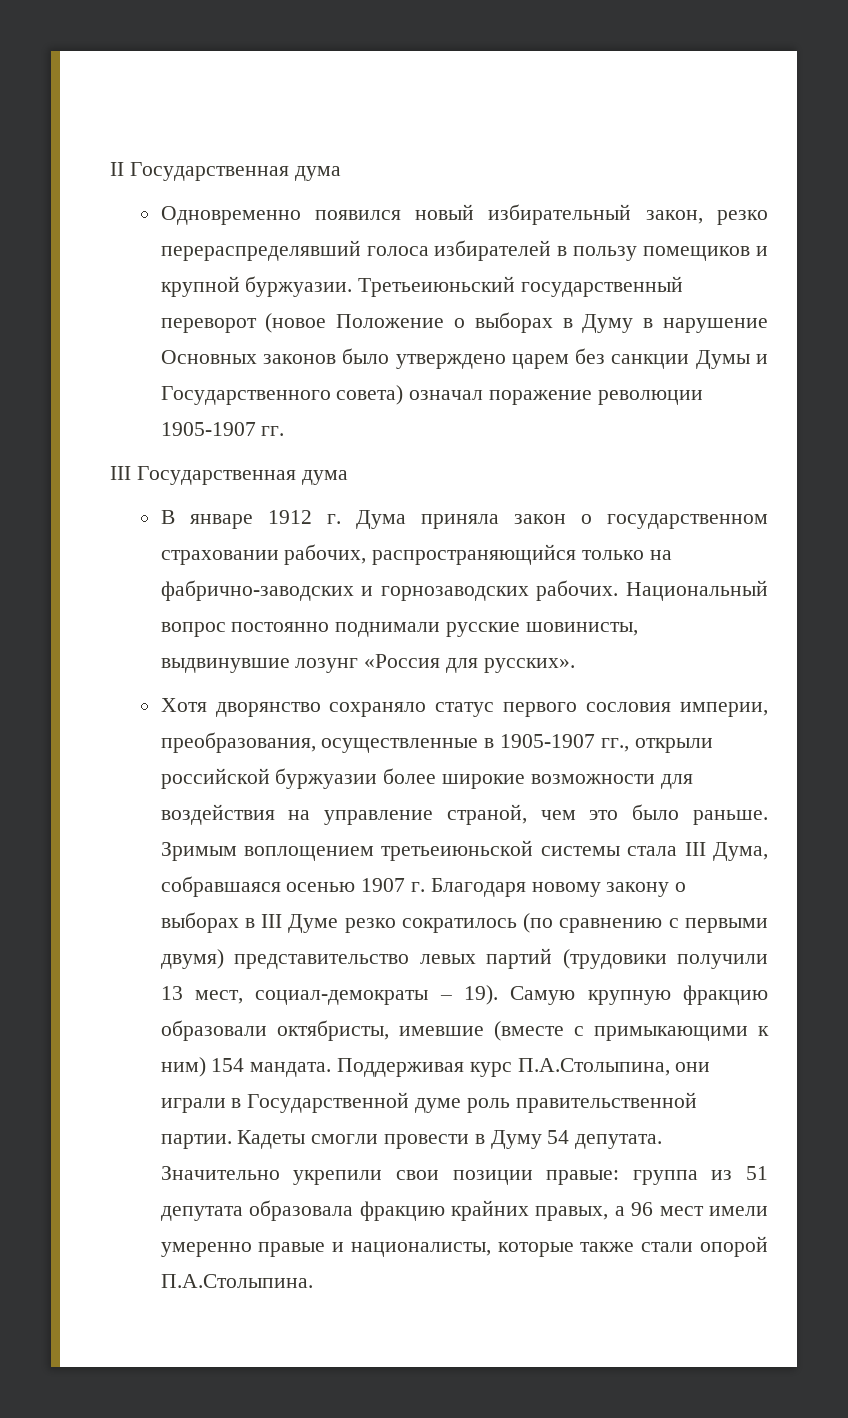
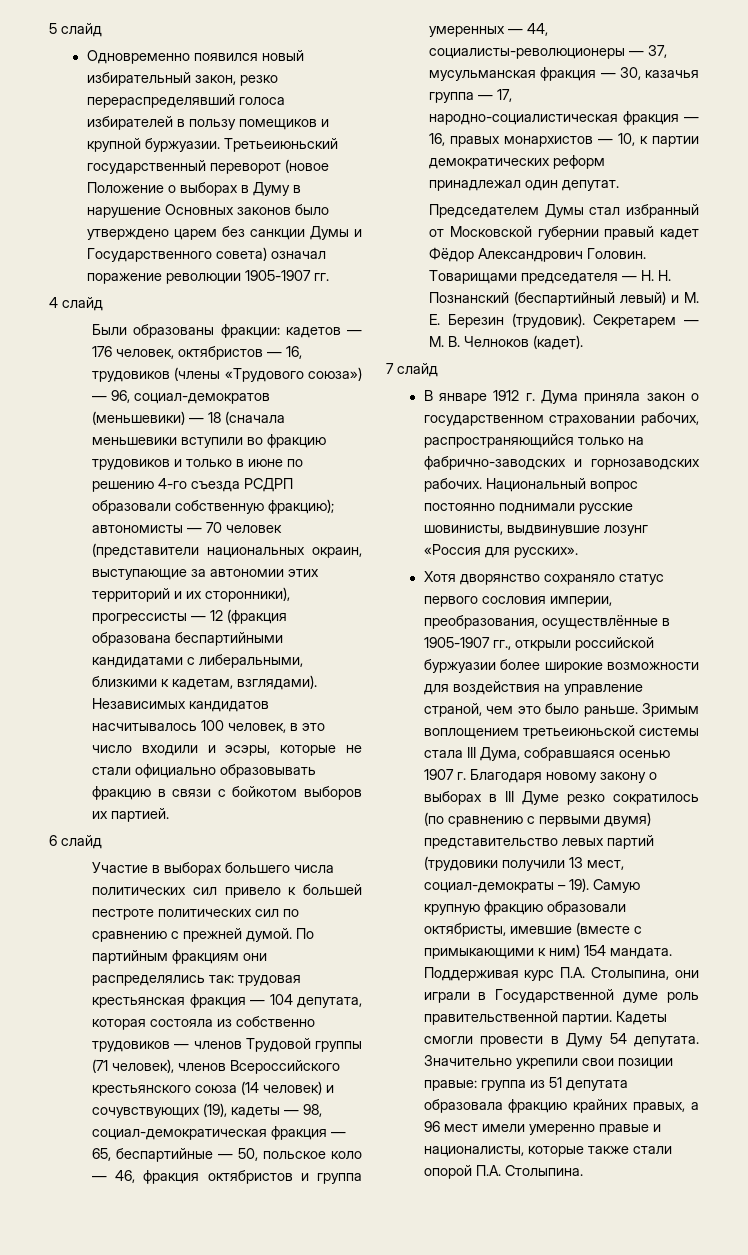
- II Государственная дума
+ 5 слайд
- III Государственная дума
+ 4 слайд
+ Были образованы фракции: кадетов — 176 человек, октябристов — 16, трудовиков (члены «Трудового союза») — 96, социал-демократов (меньшевики) — 18 (сначала меньшевики вступили во фракцию трудовиков и только в июне по решению 4-го съезда РСДРП образовали собственную фракцию); автономисты — 70 человек (представители национальных окраин, выступающие за автономии этих территорий и их сторонники), прогрессисты — 12 (фракция образована беспартийными кандидатами с либеральными, близкими к кадетам, взглядами). Независимых кандидатов насчитывалось 100 человек, в это число входили и эсэры, которые не стали официально образовывать фракцию в связи с бойкотом выборов их партией.
+ 6 слайд
+ Участие в выборах большего числа политических сил привело к большей пестроте политических сил по сравнению с прежней думой. По партийным фракциям они распределялись так: трудовая крестьянская фракция — 104 депутата, которая состояла из собственно трудовиков — членов Трудовой группы (71 человек), членов Всероссийского крестьянского союза (14 человек) и сочувствующих (19), кадеты — 98, социал-демократическая фракция — 65, беспартийные — 50, польское коло — 46, фракция октябристов и группа умеренных — 44, социалисты-революционеры — 37, мусульманская фракция — 30, казачья группа — 17, народно-социалистическая фракция — 16, правых монархистов — 10, к партии демократических реформ принадлежал один депутат.
+ Председателем Думы стал избранный от Московской губернии правый кадет Фёдор Александрович Головин. Товарищами председателя — Н. Н. Познанский (беспартийный левый) и М. Е. Березин (трудовик). Секретарем — М. В. Челноков (кадет).
+ 7 слайд
- Хотя дворянство сохраняло статус первого сословия империи, преобразования, осуществленные в 1905-1907 гг., открыли российской буржуазии более широкие возможности для воздействия на управление страной, чем это было раньше.
+ Хотя дворянство сохраняло статус первого сословия империи, преобразования, осуществлённые в 1905-1907 гг., открыли российской буржуазии более широкие возможности для воздействия на управление страной, чем это было раньше.
- Поддерживая курс П.А.Столыпина, они играли в Государственной думе роль правительственной партии.
+ Поддерживая курс П.А. Столыпина, они играли в Государственной думе роль правительственной партии.
- Значительно укрепили свои позиции правые: группа из 51 депутата образовала фракцию крайних правых, а 96 мест имели умеренно правые и националисты, которые также стали опорой П.А.Столыпина.
+ Значительно укрепили свои позиции правые: группа из 51 депутата образовала фракцию крайних правых, а 96 мест имели умеренно правые и националисты, которые также стали опорой П.А. Столыпина.

